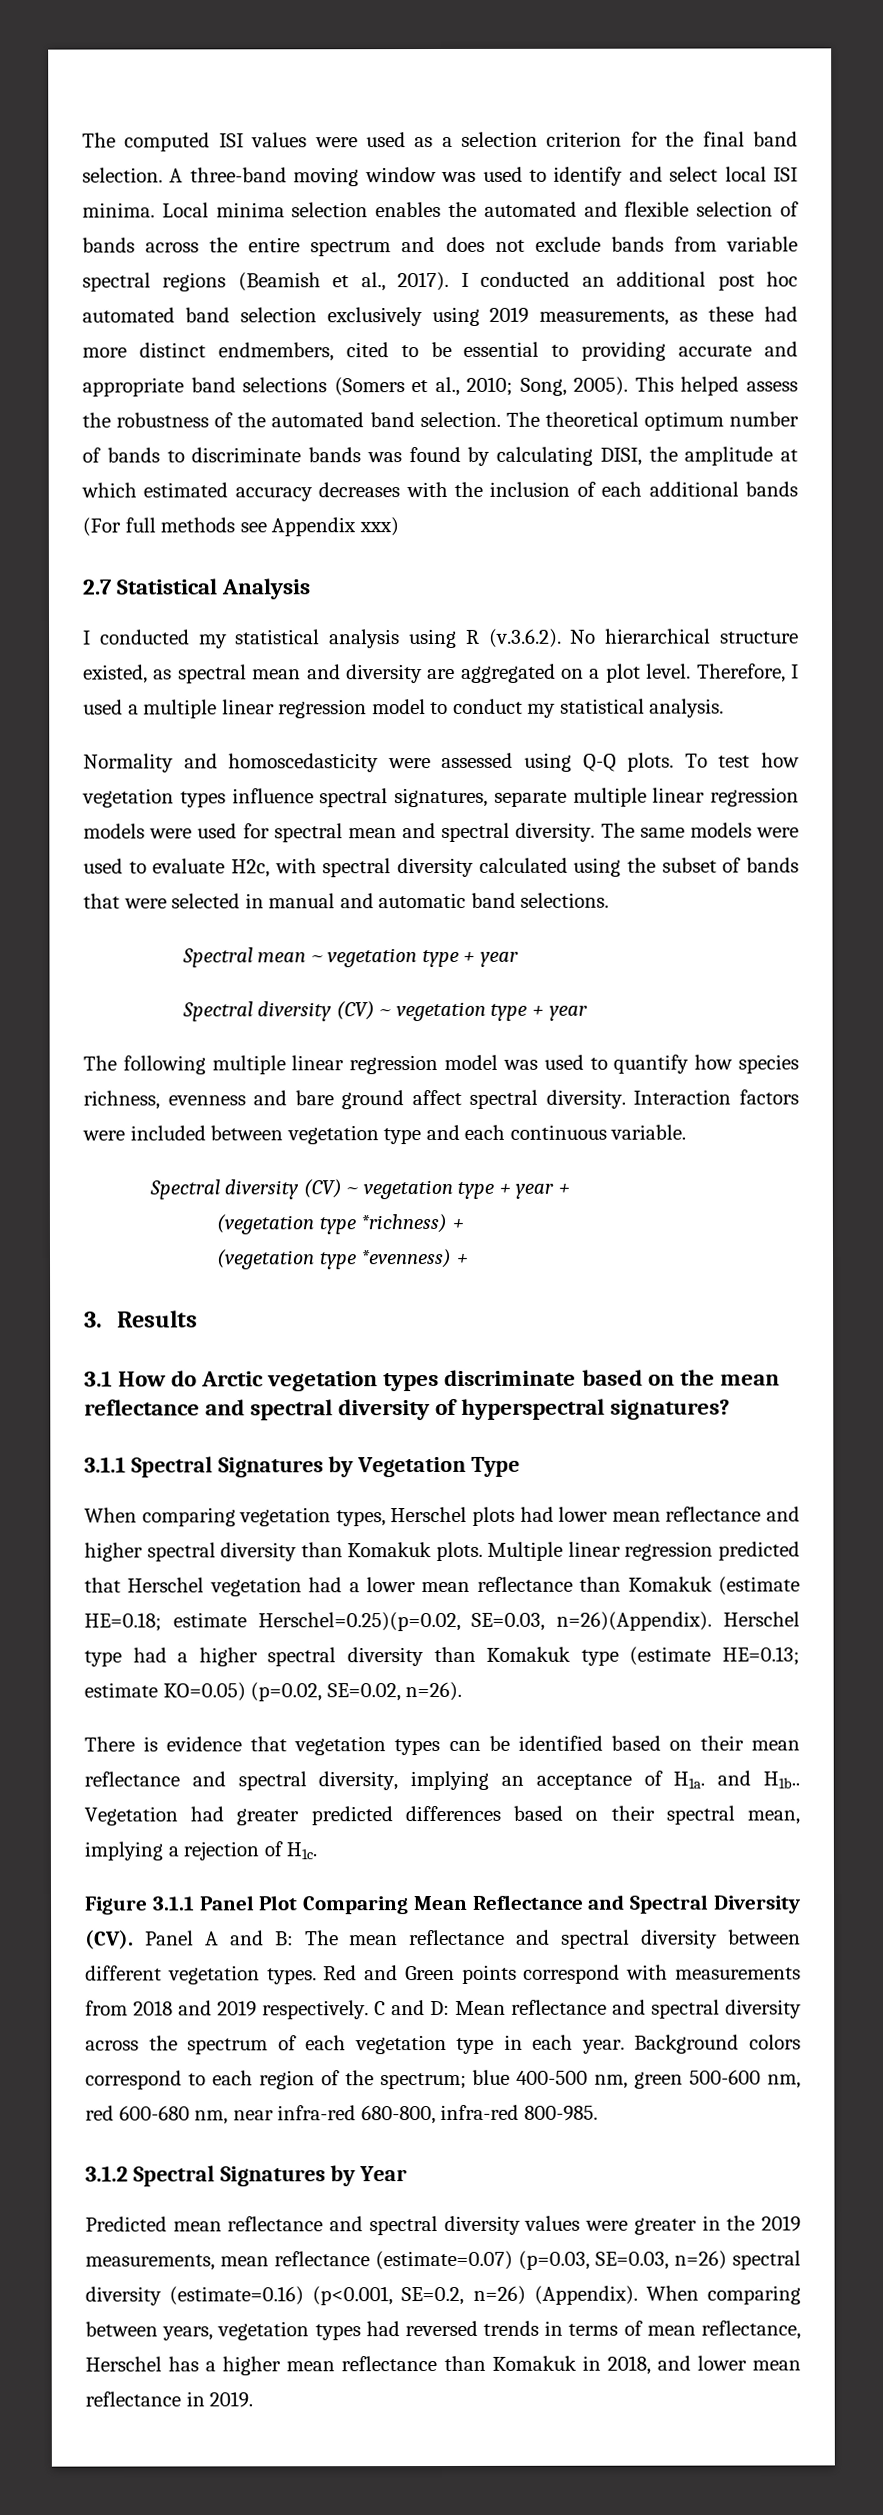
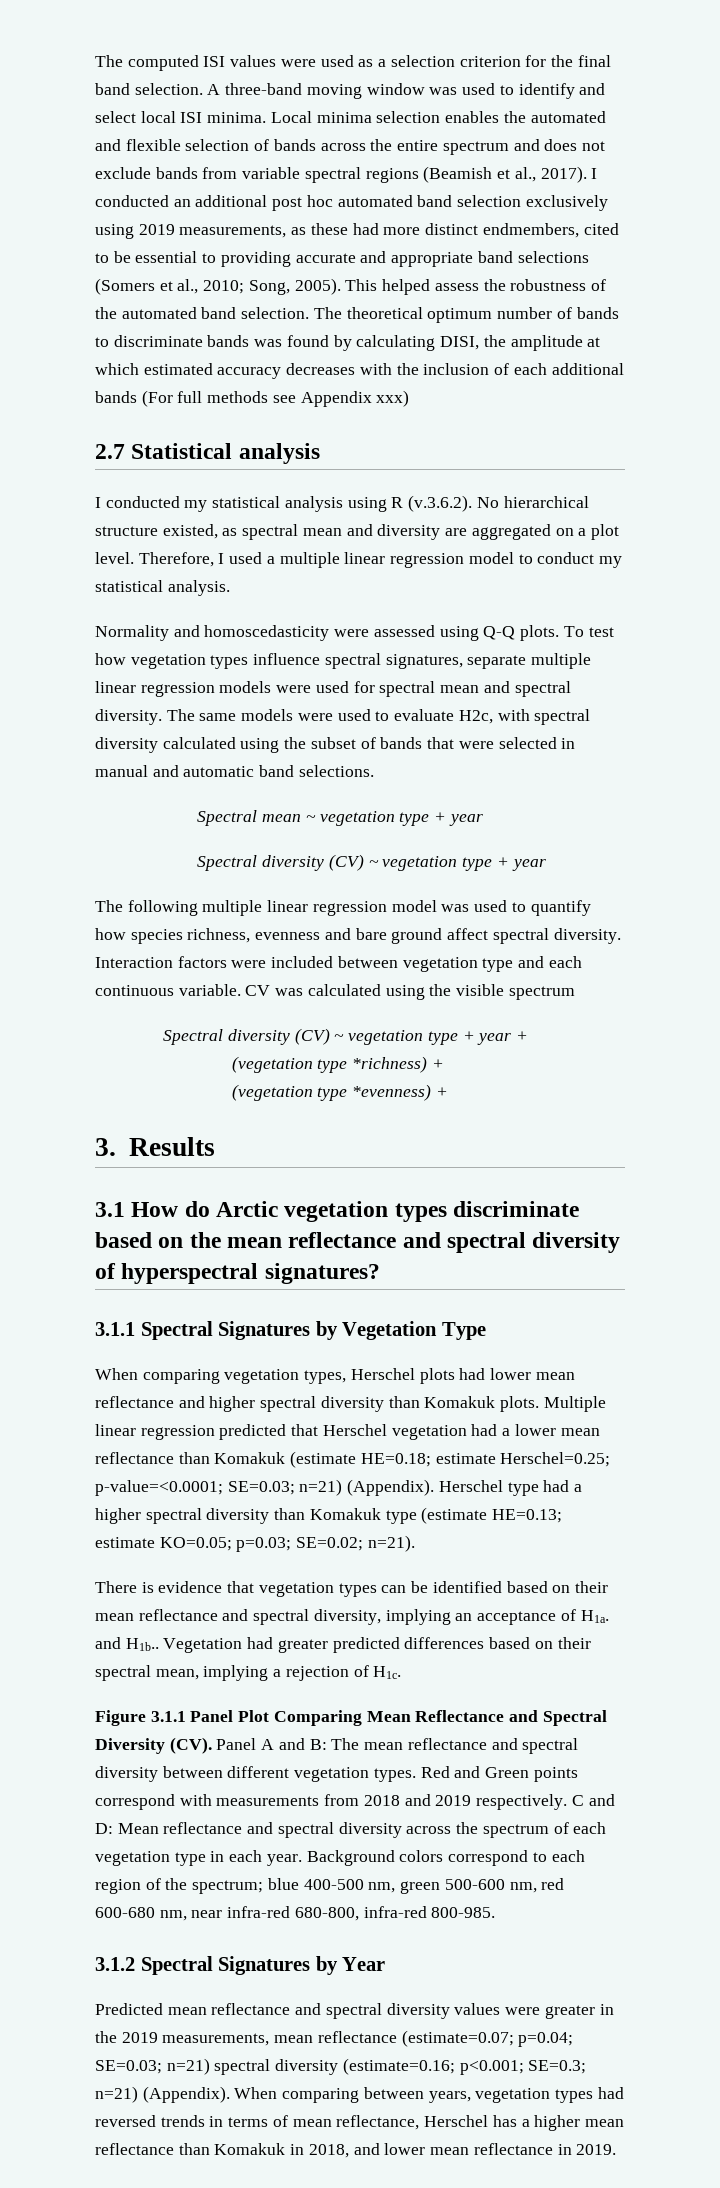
- 2.7 Statistical Analysis
+ 2.7 Statistical analysis
+ CV was calculated using the visible spectrum
- Multiple linear regression predicted that Herschel vegetation had a lower mean reflectance than Komakuk (estimate HE=0.18; estimate Herschel=0.25)(p=0.02, SE=0.03, n=26)(Appendix).
+ Multiple linear regression predicted that Herschel vegetation had a lower mean reflectance than Komakuk (estimate HE=0.18; estimate Herschel=0.25; p-value=<0.0001; SE=0.03; n=21) (Appendix).
- Herschel type had a higher spectral diversity than Komakuk type (estimate HE=0.13; estimate KO=0.05) (p=0.02, SE=0.02, n=26).
+ Herschel type had a higher spectral diversity than Komakuk type (estimate HE=0.13; estimate KO=0.05; p=0.03; SE=0.02; n=21).
- Predicted mean reflectance and spectral diversity values were greater in the 2019 measurements, mean reflectance (estimate=0.07) (p=0.03, SE=0.03, n=26) spectral diversity (estimate=0.16) (p<0.001, SE=0.2, n=26) (Appendix).
+ Predicted mean reflectance and spectral diversity values were greater in the 2019 measurements, mean reflectance (estimate=0.07; p=0.04; SE=0.03; n=21) spectral diversity (estimate=0.16; p<0.001; SE=0.3; n=21) (Appendix).

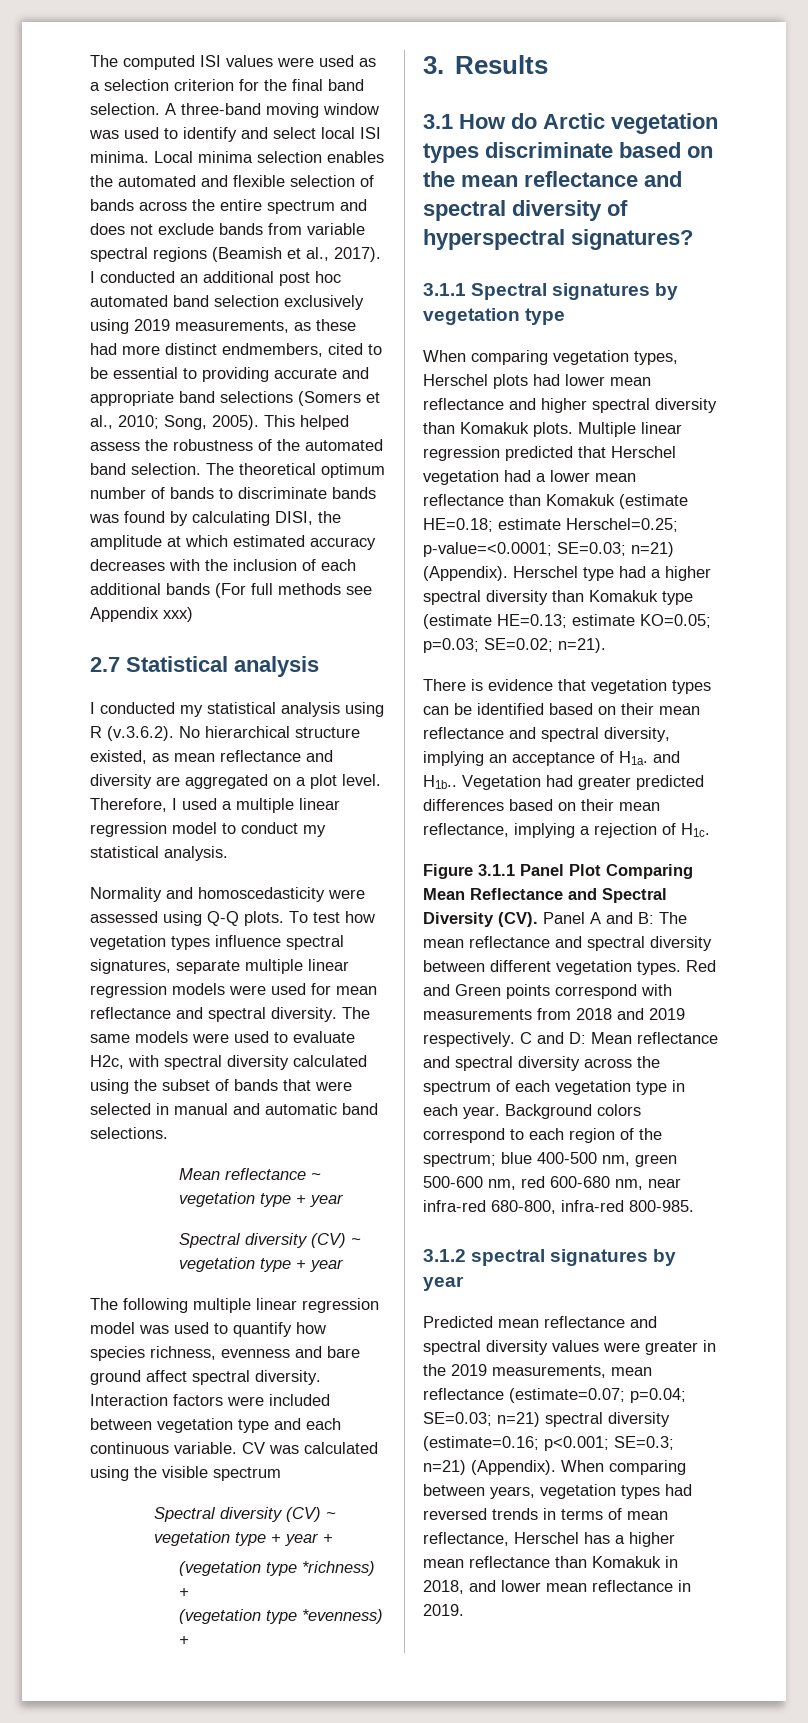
- I conducted my statistical analysis using R (v.3.6.2). No hierarchical structure existed, as spectral mean and diversity are aggregated on a plot level.
+ I conducted my statistical analysis using R (v.3.6.2). No hierarchical structure existed, as mean reflectance and diversity are aggregated on a plot level.
- To test how vegetation types influence spectral signatures, separate multiple linear regression models were used for spectral mean and spectral diversity.
+ To test how vegetation types influence spectral signatures, separate multiple linear regression models were used for mean reflectance and spectral diversity.
- Spectral mean ~ vegetation type + year
+ Mean reflectance ~ vegetation type + year
- 3.1.1 Spectral Signatures by Vegetation Type
+ 3.1.1 Spectral signatures by vegetation type
- Vegetation had greater predicted differences based on their spectral mean, implying a rejection of H1c.
+ Vegetation had greater predicted differences based on their mean reflectance, implying a rejection of H1c.
- 3.1.2 Spectral Signatures by Year
+ 3.1.2 spectral signatures by year

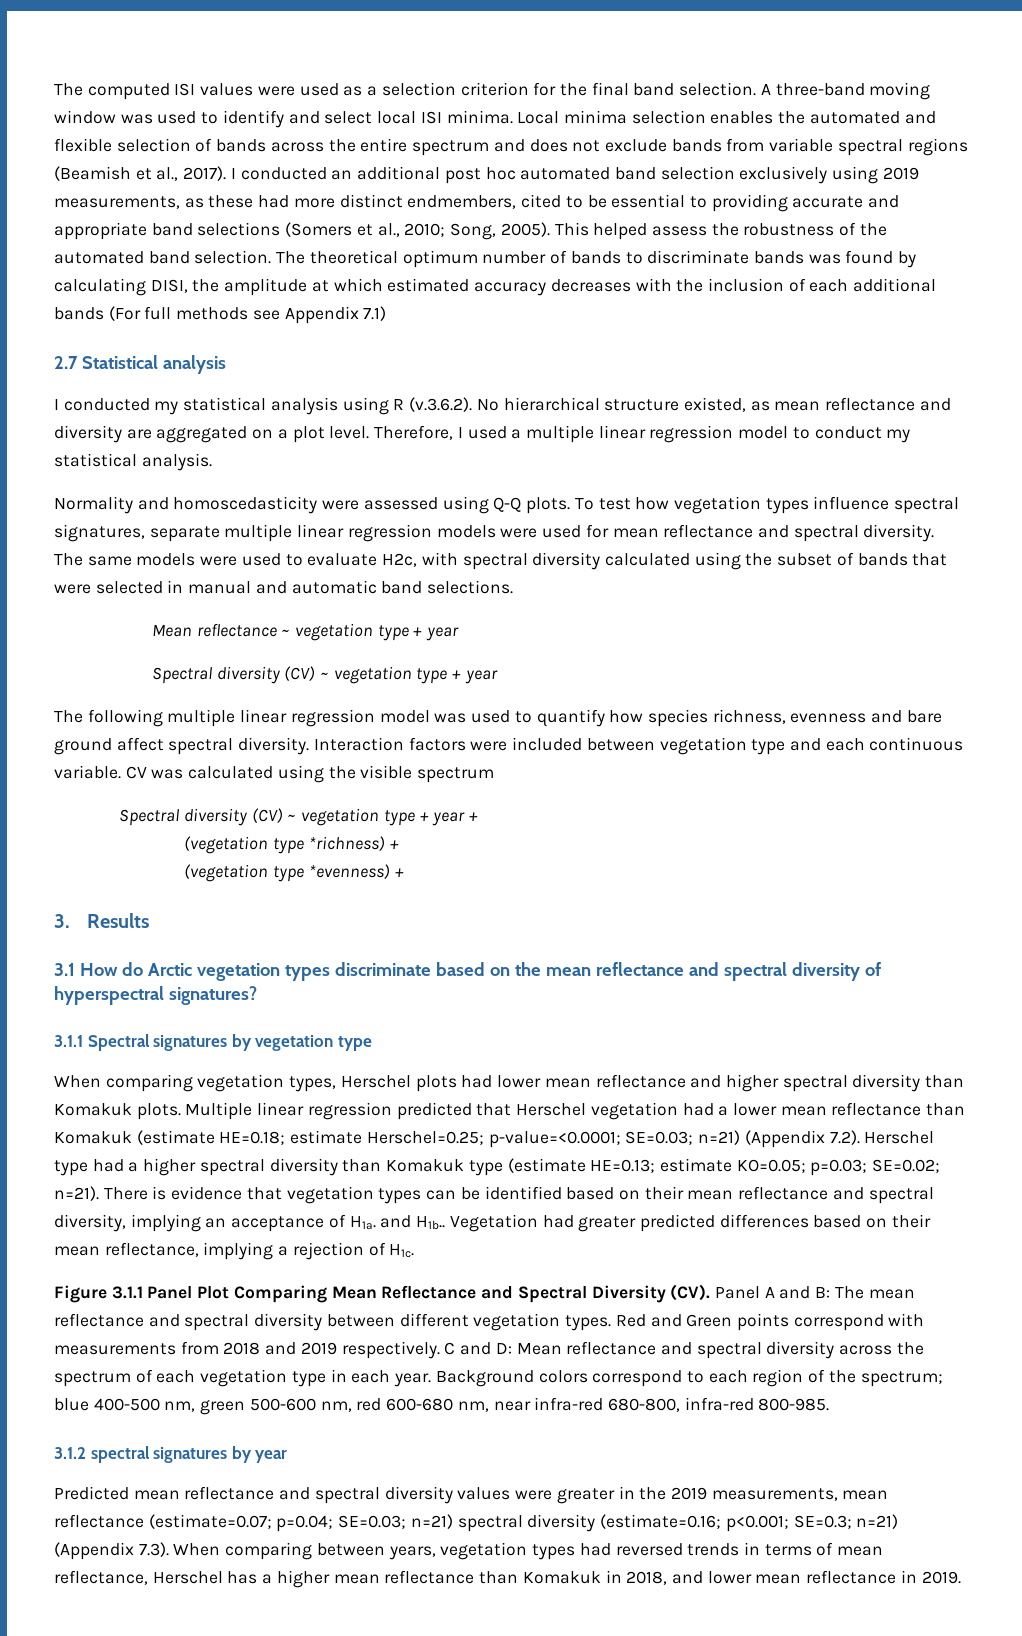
- The theoretical optimum number of bands to discriminate bands was found by calculating DISI, the amplitude at which estimated accuracy decreases with the inclusion of each additional bands (For full methods see Appendix xxx)
+ The theoretical optimum number of bands to discriminate bands was found by calculating DISI, the amplitude at which estimated accuracy decreases with the inclusion of each additional bands (For full methods see Appendix 7.1)
- n=21) (Appendix). Herschel type had a higher spectral diversity than Komakuk type (estimate HE=0.13;
+ n=21) (Appendix 7.2). Herschel type had a higher spectral diversity than Komakuk type (estimate HE=0.13;
- n=21).
- There is evidence that vegetation types can be identified based on their mean reflectance and spectral diversity, implying an acceptance of H1a. and H1b..
+ n=21). There is evidence that vegetation types can be identified based on their mean reflectance and spectral diversity, implying an acceptance of H1a. and H1b..
- Predicted mean reflectance and spectral diversity values were greater in the 2019 measurements, mean reflectance (estimate=0.07; p=0.04; SE=0.03; n=21) spectral diversity (estimate=0.16; p<0.001; SE=0.3; n=21) (Appendix). When comparing between years, vegetation types had reversed trends in terms of mean reflectance, Herschel has a higher mean reflectance than Komakuk in 2018, and lower mean reflectance in 2019.
+ Predicted mean reflectance and spectral diversity values were greater in the 2019 measurements, mean reflectance (estimate=0.07; p=0.04; SE=0.03; n=21) spectral diversity (estimate=0.16; p<0.001; SE=0.3; n=21) (Appendix 7.3). When comparing between years, vegetation types had reversed trends in terms of mean reflectance, Herschel has a higher mean reflectance than Komakuk in 2018, and lower mean reflectance in 2019.

